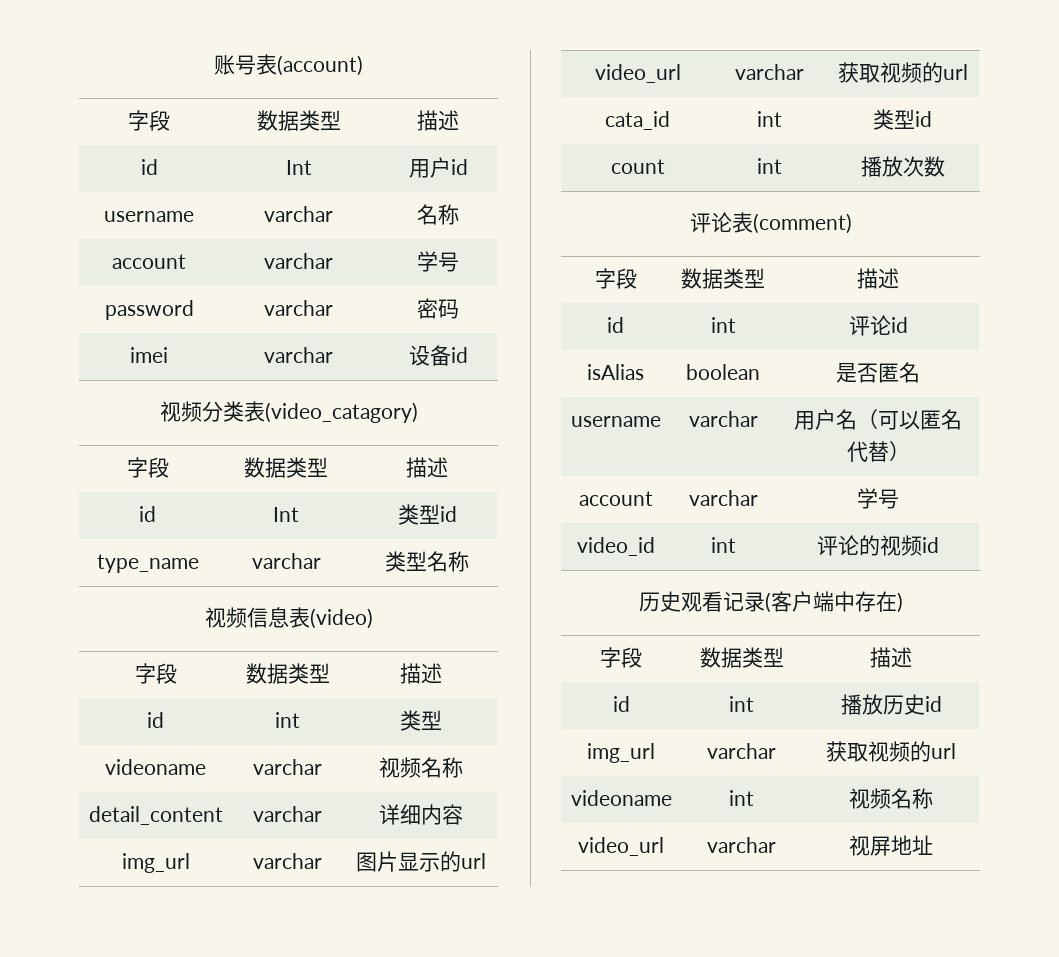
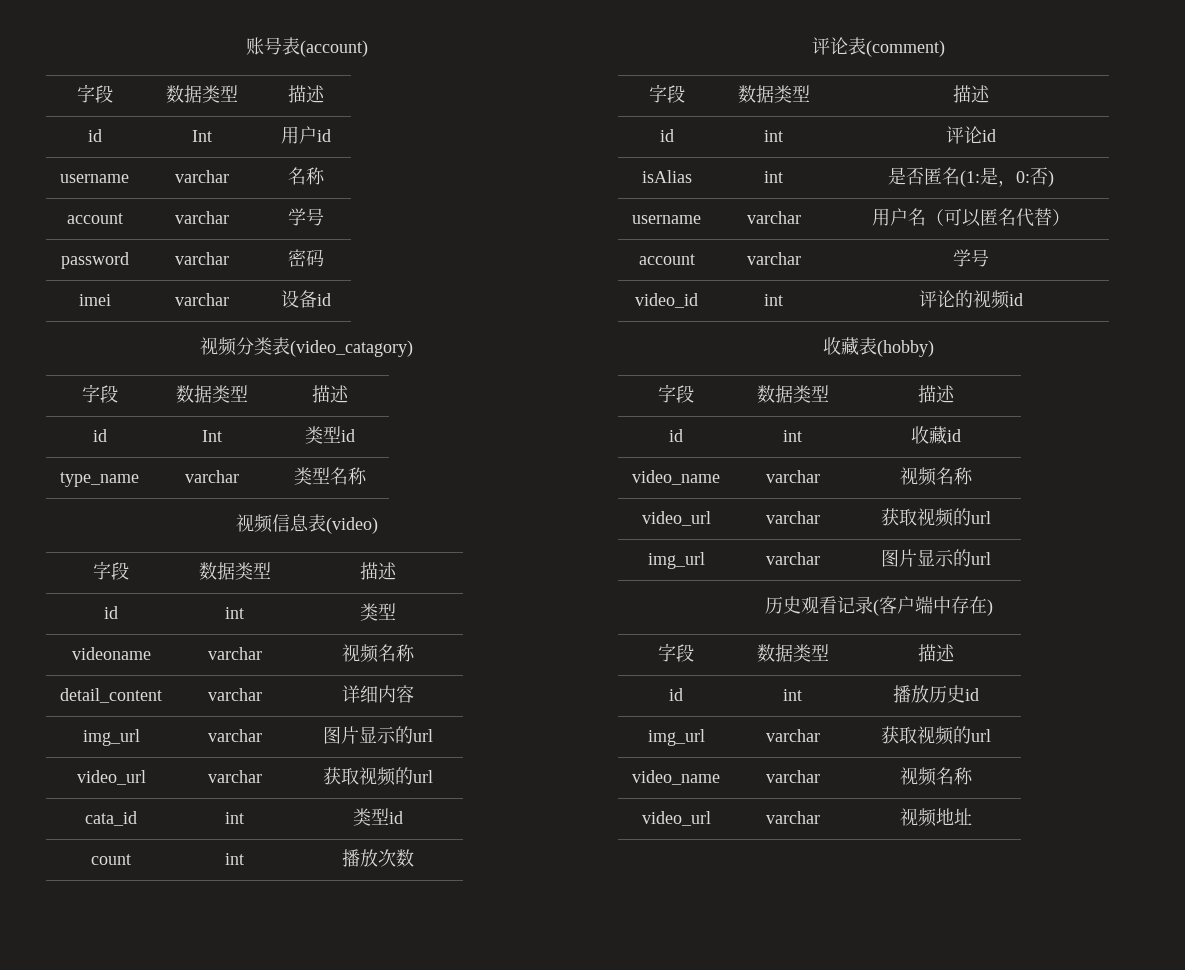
- isAlias | boolean | 是否匿名
+ isAlias | int | 是否匿名(1:是，0:否)
+ 收藏表(hobby)
+ 字段 | 数据类型 | 描述
+ id | int | 收藏id
+ video_name | varchar | 视频名称
+ video_url | varchar | 获取视频的url
+ img_url | varchar | 图片显示的url
  img_url | varchar | 获取视频的url
- videoname | int | 视频名称
+ video_name | varchar | 视频名称
- video_url | varchar | 视屏地址
+ video_url | varchar | 视频地址

